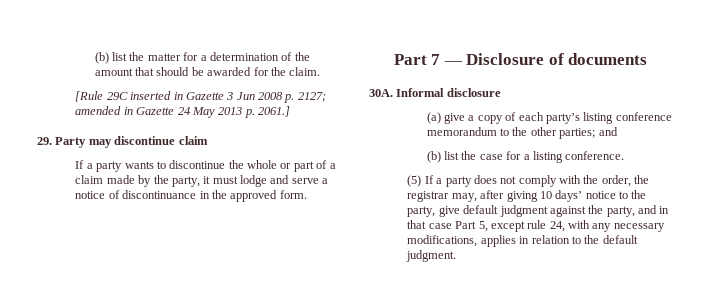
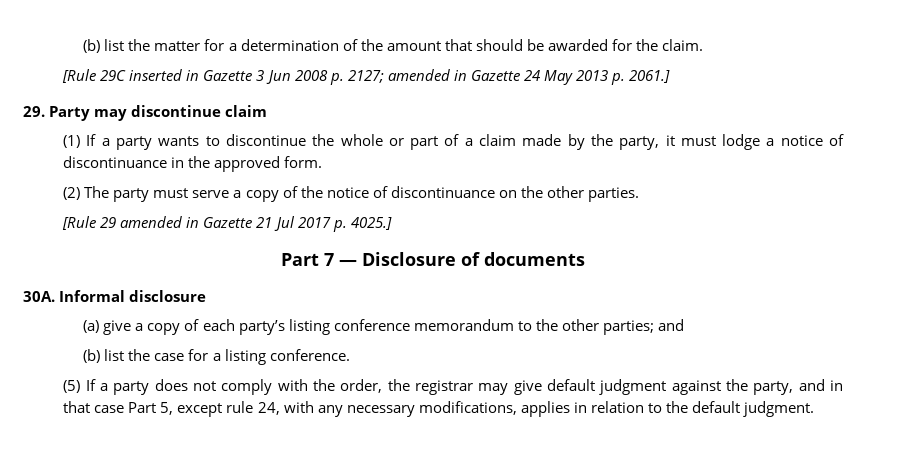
- If a party wants to discontinue the whole or part of a claim made by the party, it must lodge and serve a notice of discontinuance in the approved form.
+ (1) If a party wants to discontinue the whole or part of a claim made by the party, it must lodge a notice of discontinuance in the approved form.
+ (2) The party must serve a copy of the notice of discontinuance on the other parties.
+ [Rule 29 amended in Gazette 21 Jul 2017 p. 4025.]
- (5) If a party does not comply with the order, the registrar may, after giving 10 days’ notice to the party, give default judgment against the party, and in that case Part 5, except rule 24, with any necessary modifications, applies in relation to the default judgment.
+ (5) If a party does not comply with the order, the registrar may give default judgment against the party, and in that case Part 5, except rule 24, with any necessary modifications, applies in relation to the default judgment.

